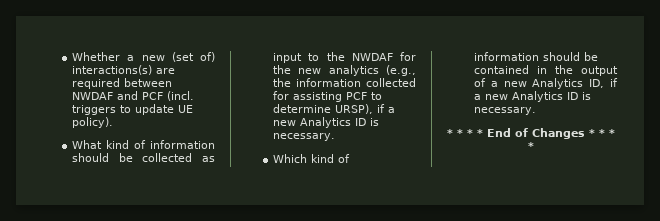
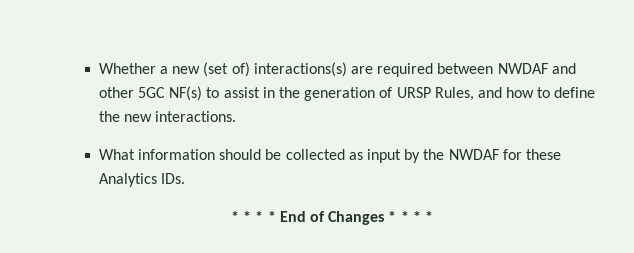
- Whether a new (set of) interactions(s) are required between NWDAF and PCF (incl. triggers to update UE policy).
+ Whether a new (set of) interactions(s) are required between NWDAF and other 5GC NF(s) to assist in the generation of URSP Rules, and how to define the new interactions.
- What kind of information should be collected as input to the NWDAF for the new analytics (e.g., the information collected for assisting PCF to determine URSP), if a new Analytics ID is necessary.
- Which kind of information should be contained in the output of a new Analytics ID, if a new Analytics ID is necessary.
+ What information should be collected as input by the NWDAF for these Analytics IDs.

